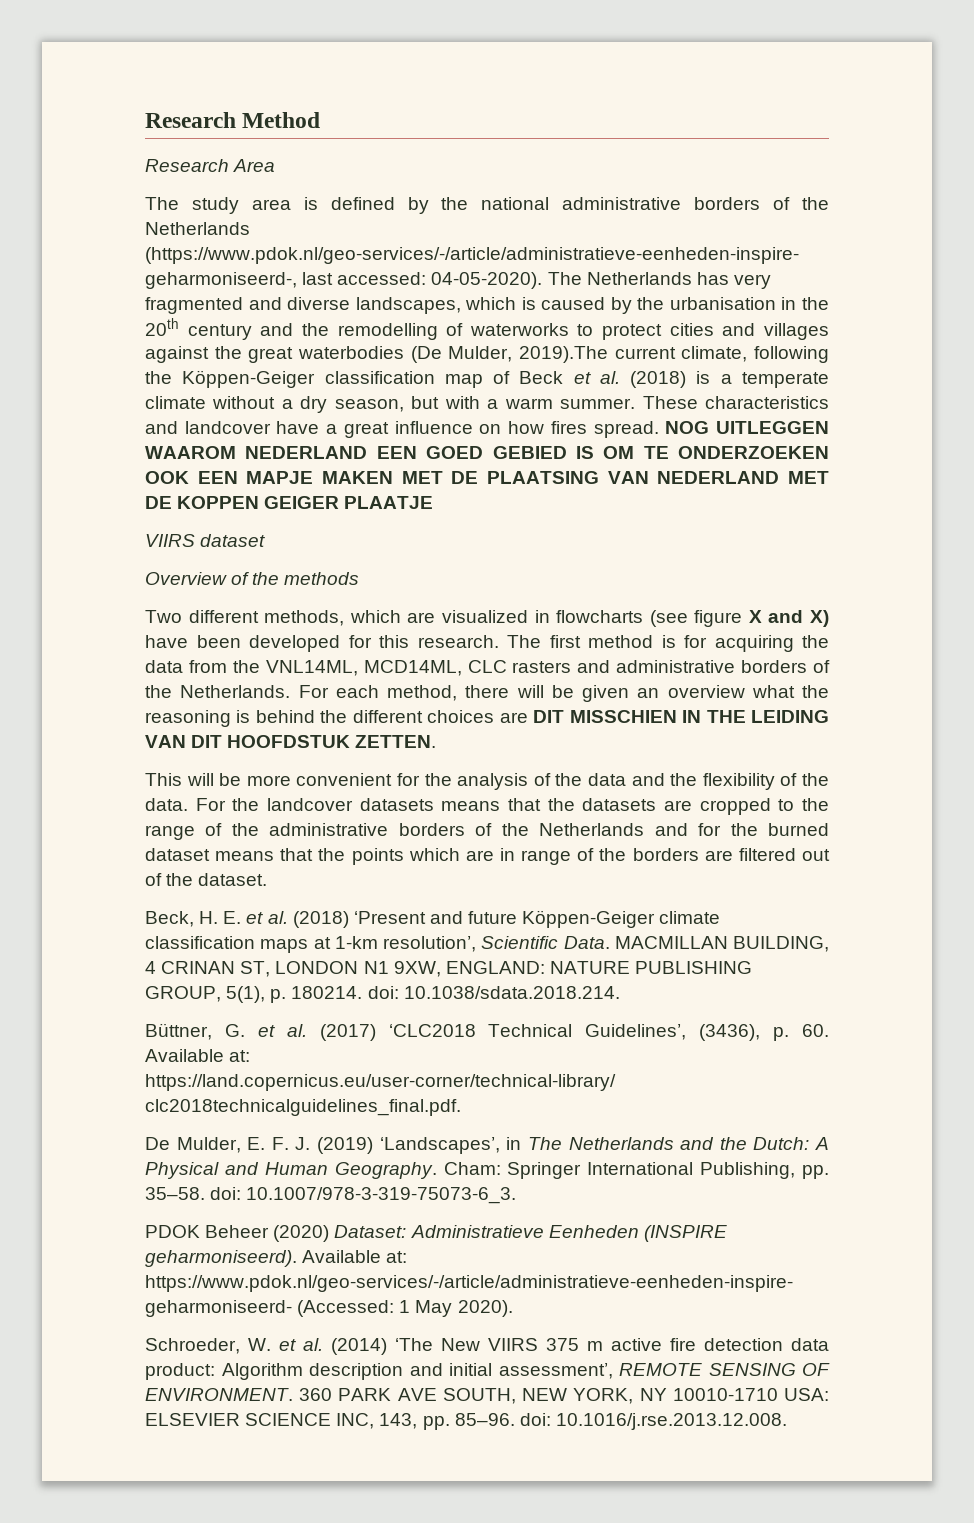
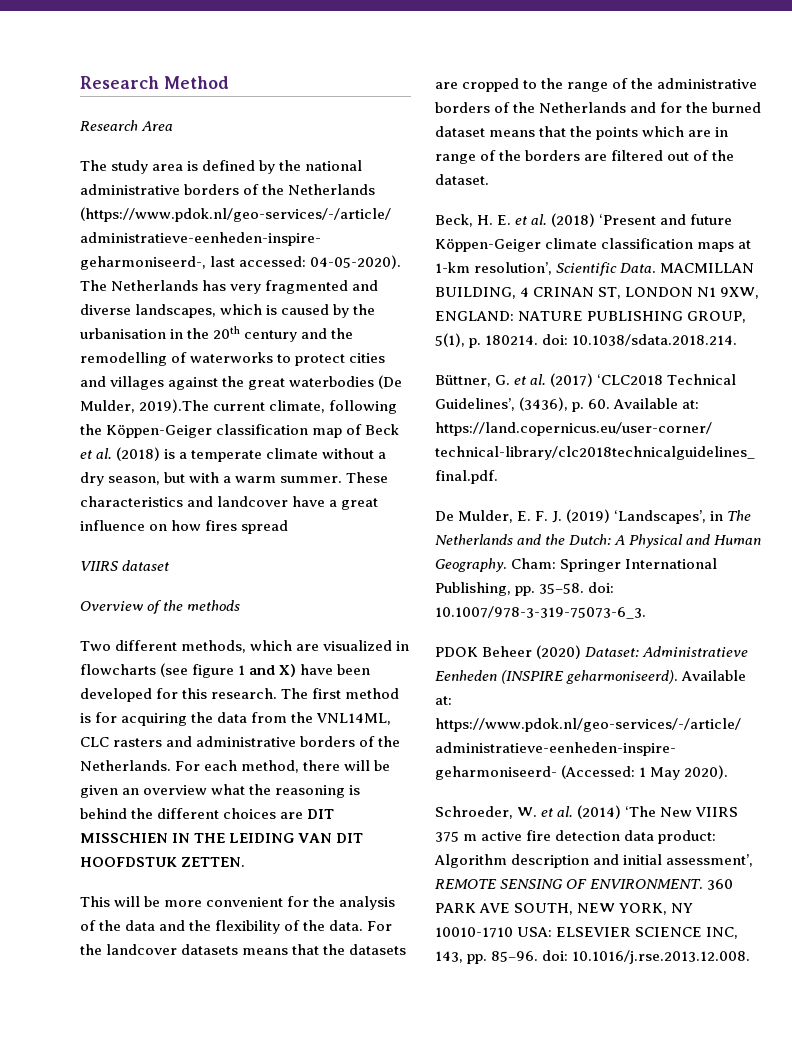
- These characteristics and landcover have a great influence on how fires spread. NOG UITLEGGEN WAAROM NEDERLAND EEN GOED GEBIED IS OM TE ONDERZOEKEN OOK EEN MAPJE MAKEN MET DE PLAATSING VAN NEDERLAND MET DE KOPPEN GEIGER PLAATJE
+ These characteristics and landcover have a great influence on how fires spread
- Two different methods, which are visualized in flowcharts (see figure X and X) have been developed for this research.
+ Two different methods, which are visualized in flowcharts (see figure 1 and X) have been developed for this research.
- The first method is for acquiring the data from the VNL14ML, MCD14ML, CLC rasters and administrative borders of the Netherlands.
+ The first method is for acquiring the data from the VNL14ML, CLC rasters and administrative borders of the Netherlands.

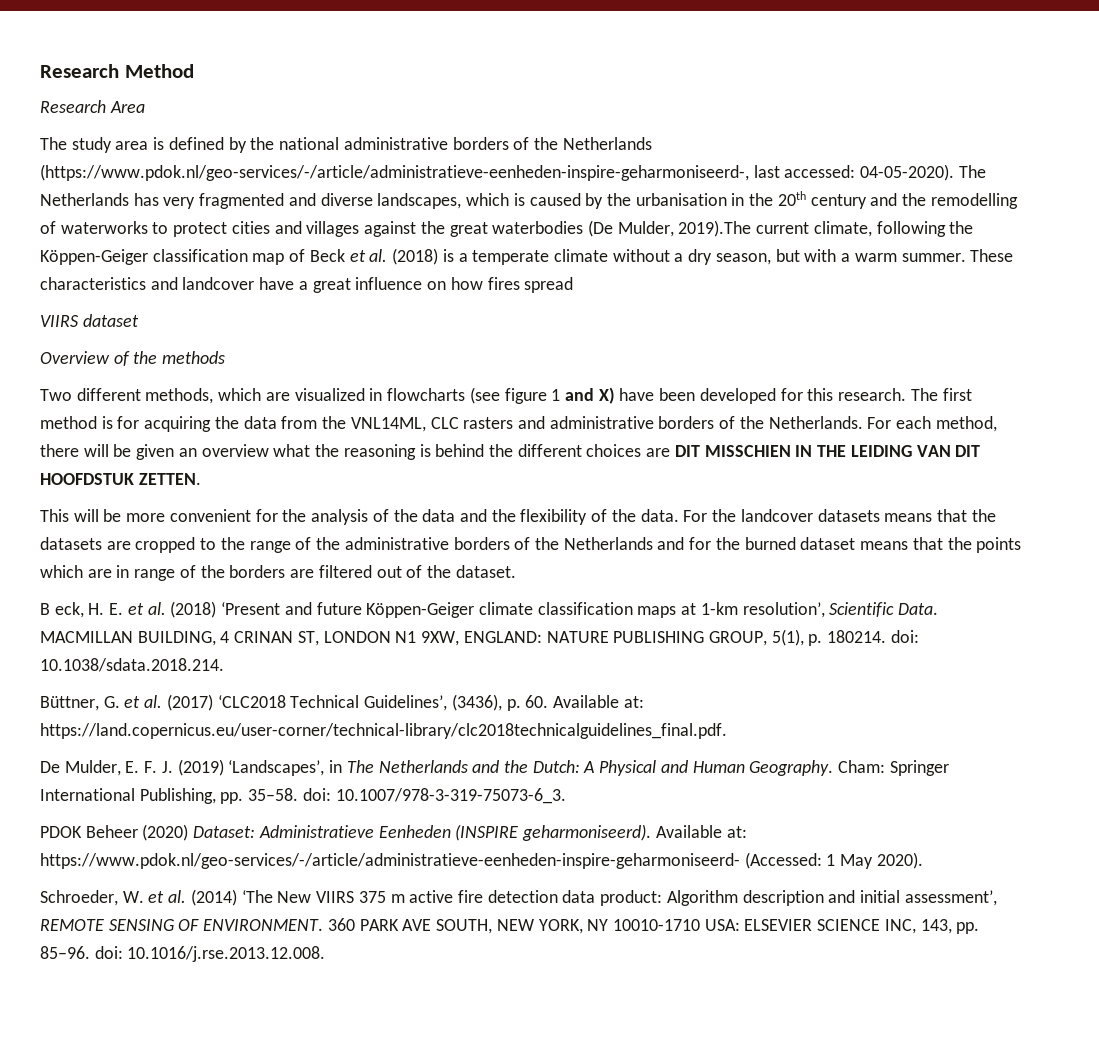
- Beck, H. E. et al. (2018) ‘Present and future Köppen-Geiger climate classification maps at 1-km resolution’, Scientific Data.
+ B eck, H. E. et al. (2018) ‘Present and future Köppen-Geiger climate classification maps at 1-km resolution’, Scientific Data.

